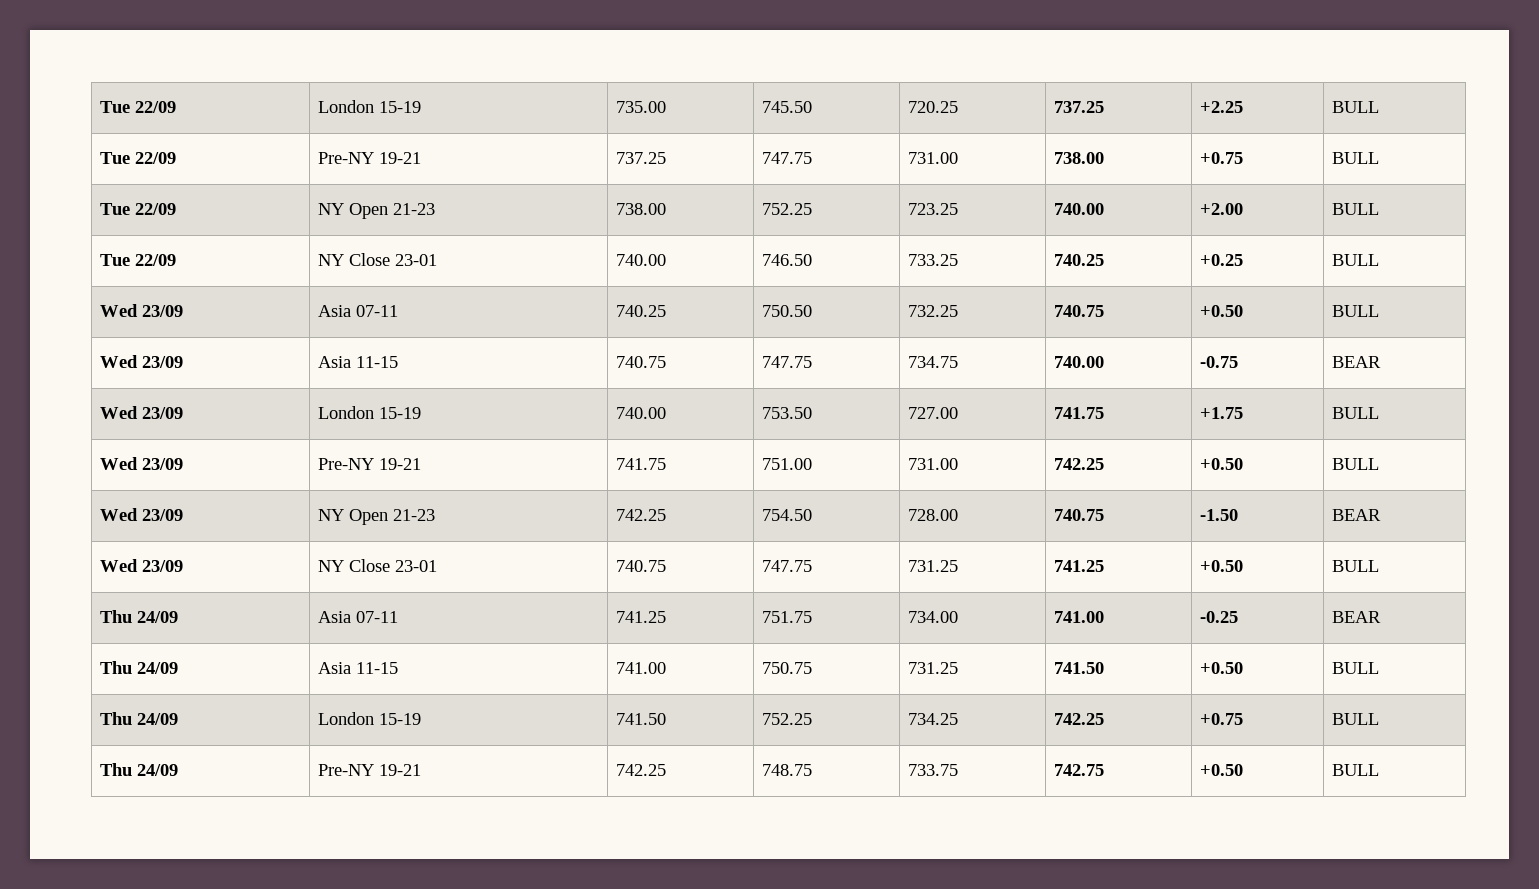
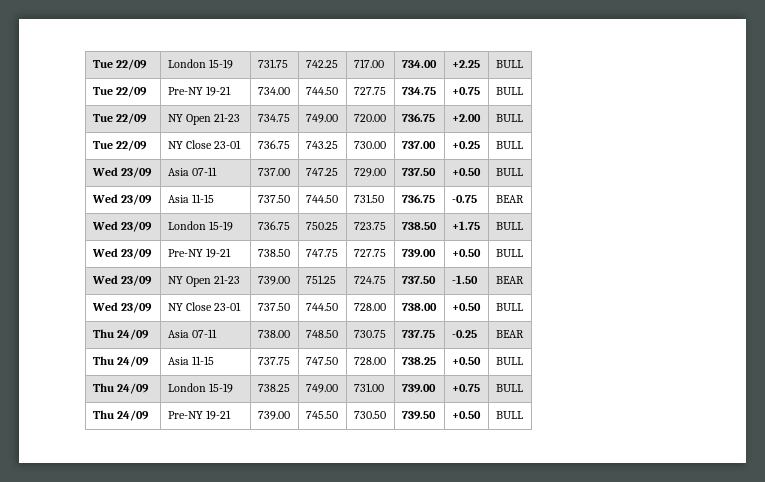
- Tue 22/09 | London 15-19 | 735.00 | 745.50 | 720.25 | 737.25 | +2.25 | BULL
+ Tue 22/09 | London 15-19 | 731.75 | 742.25 | 717.00 | 734.00 | +2.25 | BULL
- Tue 22/09 | Pre-NY 19-21 | 737.25 | 747.75 | 731.00 | 738.00 | +0.75 | BULL
+ Tue 22/09 | Pre-NY 19-21 | 734.00 | 744.50 | 727.75 | 734.75 | +0.75 | BULL
- Tue 22/09 | NY Open 21-23 | 738.00 | 752.25 | 723.25 | 740.00 | +2.00 | BULL
+ Tue 22/09 | NY Open 21-23 | 734.75 | 749.00 | 720.00 | 736.75 | +2.00 | BULL
- Tue 22/09 | NY Close 23-01 | 740.00 | 746.50 | 733.25 | 740.25 | +0.25 | BULL
+ Tue 22/09 | NY Close 23-01 | 736.75 | 743.25 | 730.00 | 737.00 | +0.25 | BULL
- Wed 23/09 | Asia 07-11 | 740.25 | 750.50 | 732.25 | 740.75 | +0.50 | BULL
+ Wed 23/09 | Asia 07-11 | 737.00 | 747.25 | 729.00 | 737.50 | +0.50 | BULL
- Wed 23/09 | Asia 11-15 | 740.75 | 747.75 | 734.75 | 740.00 | -0.75 | BEAR
+ Wed 23/09 | Asia 11-15 | 737.50 | 744.50 | 731.50 | 736.75 | -0.75 | BEAR
- Wed 23/09 | London 15-19 | 740.00 | 753.50 | 727.00 | 741.75 | +1.75 | BULL
+ Wed 23/09 | London 15-19 | 736.75 | 750.25 | 723.75 | 738.50 | +1.75 | BULL
- Wed 23/09 | Pre-NY 19-21 | 741.75 | 751.00 | 731.00 | 742.25 | +0.50 | BULL
+ Wed 23/09 | Pre-NY 19-21 | 738.50 | 747.75 | 727.75 | 739.00 | +0.50 | BULL
- Wed 23/09 | NY Open 21-23 | 742.25 | 754.50 | 728.00 | 740.75 | -1.50 | BEAR
+ Wed 23/09 | NY Open 21-23 | 739.00 | 751.25 | 724.75 | 737.50 | -1.50 | BEAR
- Wed 23/09 | NY Close 23-01 | 740.75 | 747.75 | 731.25 | 741.25 | +0.50 | BULL
+ Wed 23/09 | NY Close 23-01 | 737.50 | 744.50 | 728.00 | 738.00 | +0.50 | BULL
- Thu 24/09 | Asia 07-11 | 741.25 | 751.75 | 734.00 | 741.00 | -0.25 | BEAR
+ Thu 24/09 | Asia 07-11 | 738.00 | 748.50 | 730.75 | 737.75 | -0.25 | BEAR
- Thu 24/09 | Asia 11-15 | 741.00 | 750.75 | 731.25 | 741.50 | +0.50 | BULL
+ Thu 24/09 | Asia 11-15 | 737.75 | 747.50 | 728.00 | 738.25 | +0.50 | BULL
- Thu 24/09 | London 15-19 | 741.50 | 752.25 | 734.25 | 742.25 | +0.75 | BULL
+ Thu 24/09 | London 15-19 | 738.25 | 749.00 | 731.00 | 739.00 | +0.75 | BULL
- Thu 24/09 | Pre-NY 19-21 | 742.25 | 748.75 | 733.75 | 742.75 | +0.50 | BULL
+ Thu 24/09 | Pre-NY 19-21 | 739.00 | 745.50 | 730.50 | 739.50 | +0.50 | BULL

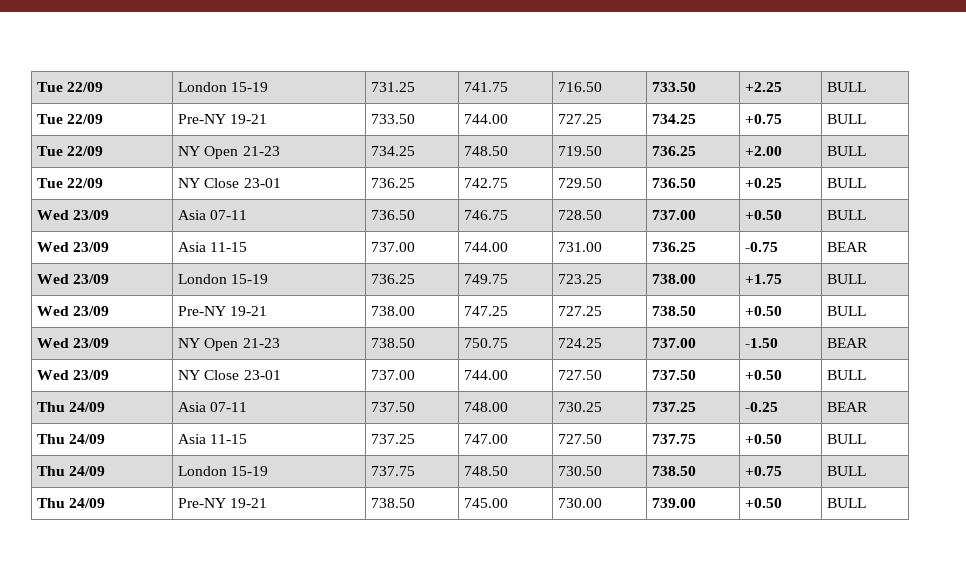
- Tue 22/09 | London 15-19 | 731.75 | 742.25 | 717.00 | 734.00 | +2.25 | BULL
+ Tue 22/09 | London 15-19 | 731.25 | 741.75 | 716.50 | 733.50 | +2.25 | BULL
- Tue 22/09 | Pre-NY 19-21 | 734.00 | 744.50 | 727.75 | 734.75 | +0.75 | BULL
+ Tue 22/09 | Pre-NY 19-21 | 733.50 | 744.00 | 727.25 | 734.25 | +0.75 | BULL
- Tue 22/09 | NY Open 21-23 | 734.75 | 749.00 | 720.00 | 736.75 | +2.00 | BULL
+ Tue 22/09 | NY Open 21-23 | 734.25 | 748.50 | 719.50 | 736.25 | +2.00 | BULL
- Tue 22/09 | NY Close 23-01 | 736.75 | 743.25 | 730.00 | 737.00 | +0.25 | BULL
+ Tue 22/09 | NY Close 23-01 | 736.25 | 742.75 | 729.50 | 736.50 | +0.25 | BULL
- Wed 23/09 | Asia 07-11 | 737.00 | 747.25 | 729.00 | 737.50 | +0.50 | BULL
+ Wed 23/09 | Asia 07-11 | 736.50 | 746.75 | 728.50 | 737.00 | +0.50 | BULL
- Wed 23/09 | Asia 11-15 | 737.50 | 744.50 | 731.50 | 736.75 | -0.75 | BEAR
+ Wed 23/09 | Asia 11-15 | 737.00 | 744.00 | 731.00 | 736.25 | -0.75 | BEAR
- Wed 23/09 | London 15-19 | 736.75 | 750.25 | 723.75 | 738.50 | +1.75 | BULL
+ Wed 23/09 | London 15-19 | 736.25 | 749.75 | 723.25 | 738.00 | +1.75 | BULL
- Wed 23/09 | Pre-NY 19-21 | 738.50 | 747.75 | 727.75 | 739.00 | +0.50 | BULL
+ Wed 23/09 | Pre-NY 19-21 | 738.00 | 747.25 | 727.25 | 738.50 | +0.50 | BULL
- Wed 23/09 | NY Open 21-23 | 739.00 | 751.25 | 724.75 | 737.50 | -1.50 | BEAR
+ Wed 23/09 | NY Open 21-23 | 738.50 | 750.75 | 724.25 | 737.00 | -1.50 | BEAR
- Wed 23/09 | NY Close 23-01 | 737.50 | 744.50 | 728.00 | 738.00 | +0.50 | BULL
+ Wed 23/09 | NY Close 23-01 | 737.00 | 744.00 | 727.50 | 737.50 | +0.50 | BULL
- Thu 24/09 | Asia 07-11 | 738.00 | 748.50 | 730.75 | 737.75 | -0.25 | BEAR
+ Thu 24/09 | Asia 07-11 | 737.50 | 748.00 | 730.25 | 737.25 | -0.25 | BEAR
- Thu 24/09 | Asia 11-15 | 737.75 | 747.50 | 728.00 | 738.25 | +0.50 | BULL
+ Thu 24/09 | Asia 11-15 | 737.25 | 747.00 | 727.50 | 737.75 | +0.50 | BULL
- Thu 24/09 | London 15-19 | 738.25 | 749.00 | 731.00 | 739.00 | +0.75 | BULL
+ Thu 24/09 | London 15-19 | 737.75 | 748.50 | 730.50 | 738.50 | +0.75 | BULL
- Thu 24/09 | Pre-NY 19-21 | 739.00 | 745.50 | 730.50 | 739.50 | +0.50 | BULL
+ Thu 24/09 | Pre-NY 19-21 | 738.50 | 745.00 | 730.00 | 739.00 | +0.50 | BULL

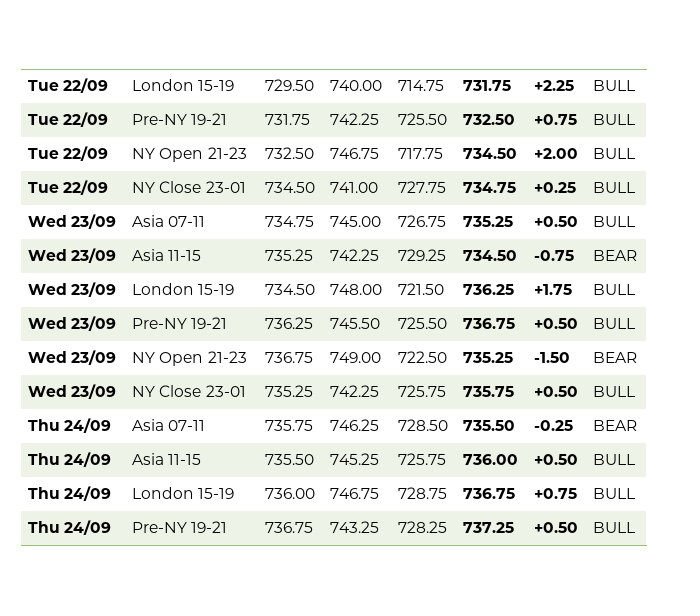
- Tue 22/09 | London 15-19 | 731.25 | 741.75 | 716.50 | 733.50 | +2.25 | BULL
+ Tue 22/09 | London 15-19 | 729.50 | 740.00 | 714.75 | 731.75 | +2.25 | BULL
- Tue 22/09 | Pre-NY 19-21 | 733.50 | 744.00 | 727.25 | 734.25 | +0.75 | BULL
+ Tue 22/09 | Pre-NY 19-21 | 731.75 | 742.25 | 725.50 | 732.50 | +0.75 | BULL
- Tue 22/09 | NY Open 21-23 | 734.25 | 748.50 | 719.50 | 736.25 | +2.00 | BULL
+ Tue 22/09 | NY Open 21-23 | 732.50 | 746.75 | 717.75 | 734.50 | +2.00 | BULL
- Tue 22/09 | NY Close 23-01 | 736.25 | 742.75 | 729.50 | 736.50 | +0.25 | BULL
+ Tue 22/09 | NY Close 23-01 | 734.50 | 741.00 | 727.75 | 734.75 | +0.25 | BULL
- Wed 23/09 | Asia 07-11 | 736.50 | 746.75 | 728.50 | 737.00 | +0.50 | BULL
+ Wed 23/09 | Asia 07-11 | 734.75 | 745.00 | 726.75 | 735.25 | +0.50 | BULL
- Wed 23/09 | Asia 11-15 | 737.00 | 744.00 | 731.00 | 736.25 | -0.75 | BEAR
+ Wed 23/09 | Asia 11-15 | 735.25 | 742.25 | 729.25 | 734.50 | -0.75 | BEAR
- Wed 23/09 | London 15-19 | 736.25 | 749.75 | 723.25 | 738.00 | +1.75 | BULL
+ Wed 23/09 | London 15-19 | 734.50 | 748.00 | 721.50 | 736.25 | +1.75 | BULL
- Wed 23/09 | Pre-NY 19-21 | 738.00 | 747.25 | 727.25 | 738.50 | +0.50 | BULL
+ Wed 23/09 | Pre-NY 19-21 | 736.25 | 745.50 | 725.50 | 736.75 | +0.50 | BULL
- Wed 23/09 | NY Open 21-23 | 738.50 | 750.75 | 724.25 | 737.00 | -1.50 | BEAR
+ Wed 23/09 | NY Open 21-23 | 736.75 | 749.00 | 722.50 | 735.25 | -1.50 | BEAR
- Wed 23/09 | NY Close 23-01 | 737.00 | 744.00 | 727.50 | 737.50 | +0.50 | BULL
+ Wed 23/09 | NY Close 23-01 | 735.25 | 742.25 | 725.75 | 735.75 | +0.50 | BULL
- Thu 24/09 | Asia 07-11 | 737.50 | 748.00 | 730.25 | 737.25 | -0.25 | BEAR
+ Thu 24/09 | Asia 07-11 | 735.75 | 746.25 | 728.50 | 735.50 | -0.25 | BEAR
- Thu 24/09 | Asia 11-15 | 737.25 | 747.00 | 727.50 | 737.75 | +0.50 | BULL
+ Thu 24/09 | Asia 11-15 | 735.50 | 745.25 | 725.75 | 736.00 | +0.50 | BULL
- Thu 24/09 | London 15-19 | 737.75 | 748.50 | 730.50 | 738.50 | +0.75 | BULL
+ Thu 24/09 | London 15-19 | 736.00 | 746.75 | 728.75 | 736.75 | +0.75 | BULL
- Thu 24/09 | Pre-NY 19-21 | 738.50 | 745.00 | 730.00 | 739.00 | +0.50 | BULL
+ Thu 24/09 | Pre-NY 19-21 | 736.75 | 743.25 | 728.25 | 737.25 | +0.50 | BULL

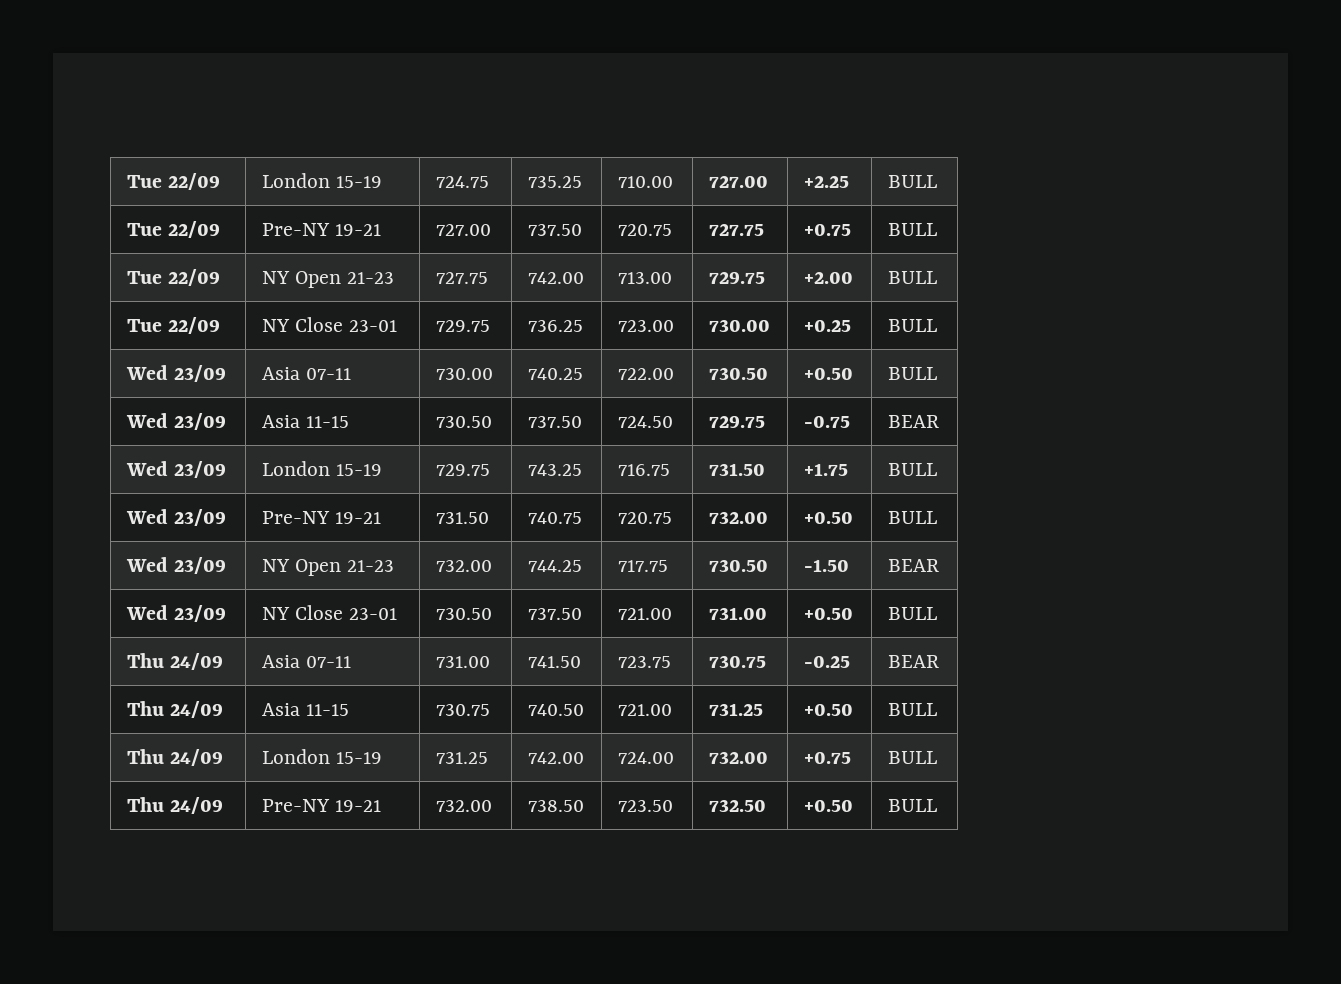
- Tue 22/09 | London 15-19 | 729.50 | 740.00 | 714.75 | 731.75 | +2.25 | BULL
+ Tue 22/09 | London 15-19 | 724.75 | 735.25 | 710.00 | 727.00 | +2.25 | BULL
- Tue 22/09 | Pre-NY 19-21 | 731.75 | 742.25 | 725.50 | 732.50 | +0.75 | BULL
+ Tue 22/09 | Pre-NY 19-21 | 727.00 | 737.50 | 720.75 | 727.75 | +0.75 | BULL
- Tue 22/09 | NY Open 21-23 | 732.50 | 746.75 | 717.75 | 734.50 | +2.00 | BULL
+ Tue 22/09 | NY Open 21-23 | 727.75 | 742.00 | 713.00 | 729.75 | +2.00 | BULL
- Tue 22/09 | NY Close 23-01 | 734.50 | 741.00 | 727.75 | 734.75 | +0.25 | BULL
+ Tue 22/09 | NY Close 23-01 | 729.75 | 736.25 | 723.00 | 730.00 | +0.25 | BULL
- Wed 23/09 | Asia 07-11 | 734.75 | 745.00 | 726.75 | 735.25 | +0.50 | BULL
+ Wed 23/09 | Asia 07-11 | 730.00 | 740.25 | 722.00 | 730.50 | +0.50 | BULL
- Wed 23/09 | Asia 11-15 | 735.25 | 742.25 | 729.25 | 734.50 | -0.75 | BEAR
+ Wed 23/09 | Asia 11-15 | 730.50 | 737.50 | 724.50 | 729.75 | -0.75 | BEAR
- Wed 23/09 | London 15-19 | 734.50 | 748.00 | 721.50 | 736.25 | +1.75 | BULL
+ Wed 23/09 | London 15-19 | 729.75 | 743.25 | 716.75 | 731.50 | +1.75 | BULL
- Wed 23/09 | Pre-NY 19-21 | 736.25 | 745.50 | 725.50 | 736.75 | +0.50 | BULL
+ Wed 23/09 | Pre-NY 19-21 | 731.50 | 740.75 | 720.75 | 732.00 | +0.50 | BULL
- Wed 23/09 | NY Open 21-23 | 736.75 | 749.00 | 722.50 | 735.25 | -1.50 | BEAR
+ Wed 23/09 | NY Open 21-23 | 732.00 | 744.25 | 717.75 | 730.50 | -1.50 | BEAR
- Wed 23/09 | NY Close 23-01 | 735.25 | 742.25 | 725.75 | 735.75 | +0.50 | BULL
+ Wed 23/09 | NY Close 23-01 | 730.50 | 737.50 | 721.00 | 731.00 | +0.50 | BULL
- Thu 24/09 | Asia 07-11 | 735.75 | 746.25 | 728.50 | 735.50 | -0.25 | BEAR
+ Thu 24/09 | Asia 07-11 | 731.00 | 741.50 | 723.75 | 730.75 | -0.25 | BEAR
- Thu 24/09 | Asia 11-15 | 735.50 | 745.25 | 725.75 | 736.00 | +0.50 | BULL
+ Thu 24/09 | Asia 11-15 | 730.75 | 740.50 | 721.00 | 731.25 | +0.50 | BULL
- Thu 24/09 | London 15-19 | 736.00 | 746.75 | 728.75 | 736.75 | +0.75 | BULL
+ Thu 24/09 | London 15-19 | 731.25 | 742.00 | 724.00 | 732.00 | +0.75 | BULL
- Thu 24/09 | Pre-NY 19-21 | 736.75 | 743.25 | 728.25 | 737.25 | +0.50 | BULL
+ Thu 24/09 | Pre-NY 19-21 | 732.00 | 738.50 | 723.50 | 732.50 | +0.50 | BULL

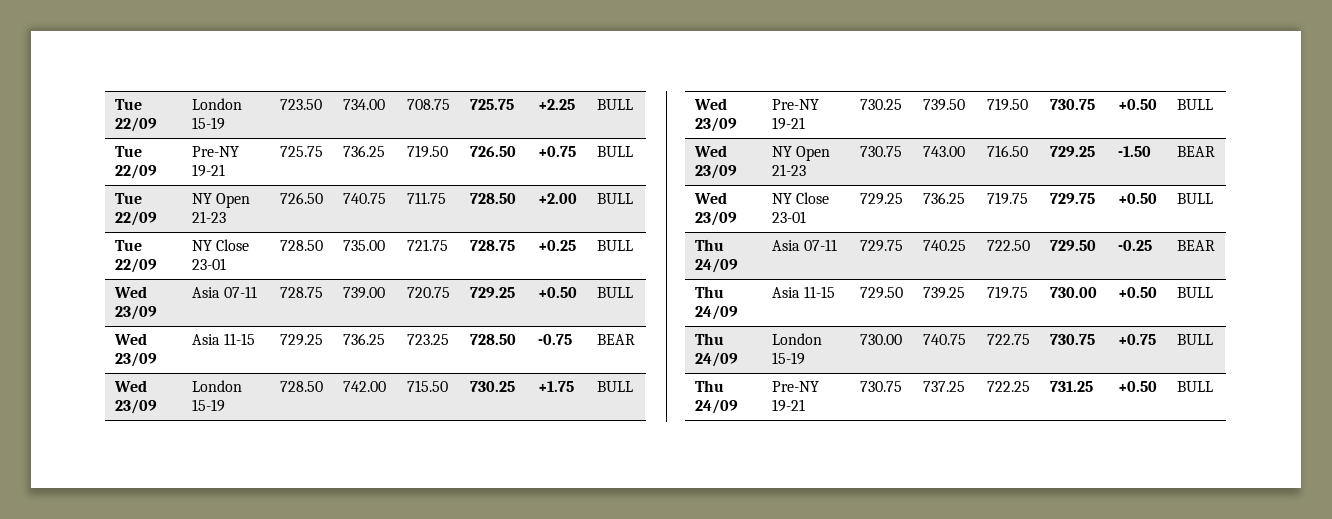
- Tue 22/09 | London 15-19 | 724.75 | 735.25 | 710.00 | 727.00 | +2.25 | BULL
+ Tue 22/09 | London 15-19 | 723.50 | 734.00 | 708.75 | 725.75 | +2.25 | BULL
- Tue 22/09 | Pre-NY 19-21 | 727.00 | 737.50 | 720.75 | 727.75 | +0.75 | BULL
+ Tue 22/09 | Pre-NY 19-21 | 725.75 | 736.25 | 719.50 | 726.50 | +0.75 | BULL
- Tue 22/09 | NY Open 21-23 | 727.75 | 742.00 | 713.00 | 729.75 | +2.00 | BULL
+ Tue 22/09 | NY Open 21-23 | 726.50 | 740.75 | 711.75 | 728.50 | +2.00 | BULL
- Tue 22/09 | NY Close 23-01 | 729.75 | 736.25 | 723.00 | 730.00 | +0.25 | BULL
+ Tue 22/09 | NY Close 23-01 | 728.50 | 735.00 | 721.75 | 728.75 | +0.25 | BULL
- Wed 23/09 | Asia 07-11 | 730.00 | 740.25 | 722.00 | 730.50 | +0.50 | BULL
+ Wed 23/09 | Asia 07-11 | 728.75 | 739.00 | 720.75 | 729.25 | +0.50 | BULL
- Wed 23/09 | Asia 11-15 | 730.50 | 737.50 | 724.50 | 729.75 | -0.75 | BEAR
+ Wed 23/09 | Asia 11-15 | 729.25 | 736.25 | 723.25 | 728.50 | -0.75 | BEAR
- Wed 23/09 | London 15-19 | 729.75 | 743.25 | 716.75 | 731.50 | +1.75 | BULL
+ Wed 23/09 | London 15-19 | 728.50 | 742.00 | 715.50 | 730.25 | +1.75 | BULL
- Wed 23/09 | Pre-NY 19-21 | 731.50 | 740.75 | 720.75 | 732.00 | +0.50 | BULL
+ Wed 23/09 | Pre-NY 19-21 | 730.25 | 739.50 | 719.50 | 730.75 | +0.50 | BULL
- Wed 23/09 | NY Open 21-23 | 732.00 | 744.25 | 717.75 | 730.50 | -1.50 | BEAR
+ Wed 23/09 | NY Open 21-23 | 730.75 | 743.00 | 716.50 | 729.25 | -1.50 | BEAR
- Wed 23/09 | NY Close 23-01 | 730.50 | 737.50 | 721.00 | 731.00 | +0.50 | BULL
+ Wed 23/09 | NY Close 23-01 | 729.25 | 736.25 | 719.75 | 729.75 | +0.50 | BULL
- Thu 24/09 | Asia 07-11 | 731.00 | 741.50 | 723.75 | 730.75 | -0.25 | BEAR
+ Thu 24/09 | Asia 07-11 | 729.75 | 740.25 | 722.50 | 729.50 | -0.25 | BEAR
- Thu 24/09 | Asia 11-15 | 730.75 | 740.50 | 721.00 | 731.25 | +0.50 | BULL
+ Thu 24/09 | Asia 11-15 | 729.50 | 739.25 | 719.75 | 730.00 | +0.50 | BULL
- Thu 24/09 | London 15-19 | 731.25 | 742.00 | 724.00 | 732.00 | +0.75 | BULL
+ Thu 24/09 | London 15-19 | 730.00 | 740.75 | 722.75 | 730.75 | +0.75 | BULL
- Thu 24/09 | Pre-NY 19-21 | 732.00 | 738.50 | 723.50 | 732.50 | +0.50 | BULL
+ Thu 24/09 | Pre-NY 19-21 | 730.75 | 737.25 | 722.25 | 731.25 | +0.50 | BULL

